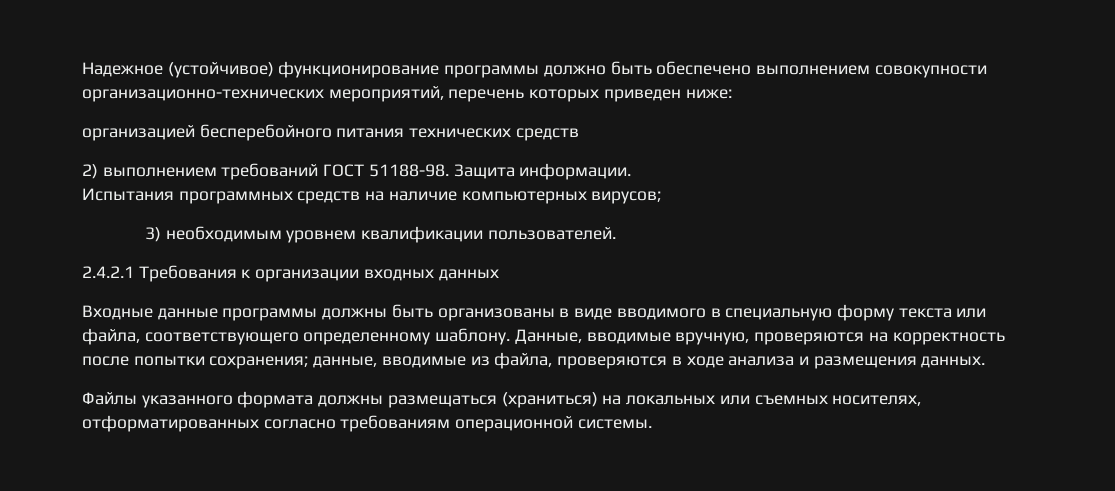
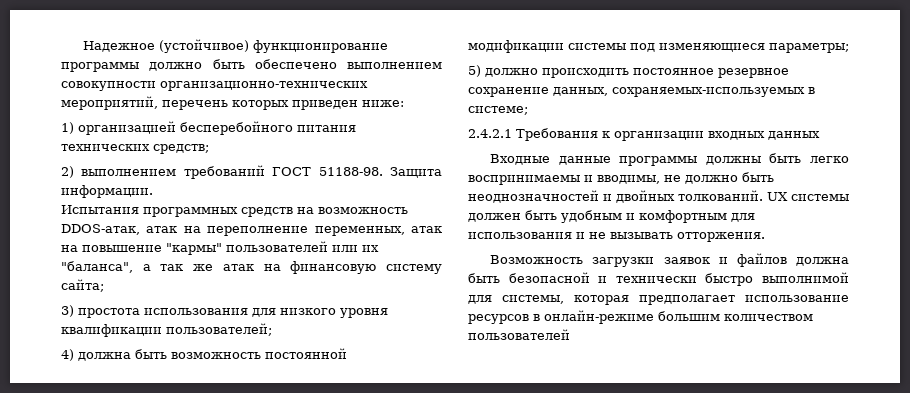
- организацией бесперебойного питания технических средств
+ 1) организацией бесперебойного питания технических средств;
- Испытания программных средств на наличие компьютерных вирусов;
- 3) необходимым уровнем квалификации пользователей.
+ Испытания программных средств на возможность DDOS-атак, атак на переполнение переменных, атак на повышение "кармы" пользователей или их "баланса", а так же атак на финансовую систему сайта;
+ 3) простота использования для низкого уровня квалификации пользователей;
+ 4) должна быть возможность постоянной модификации системы под изменяющиеся параметры;
+ 5) должно происходить постоянное резервное сохранение данных, сохраняемых-используемых в системе;
- Входные данные программы должны быть организованы в виде вводимого в специальную форму текста или файла, соответствующего определенному шаблону. Данные, вводимые вручную, проверяются на корректность после попытки сохранения; данные, вводимые из файла, проверяются в ходе анализа и размещения данных.
- Файлы указанного формата должны размещаться (храниться) на локальных или съемных носителях, отформатированных согласно требованиям операционной системы.
+ Входные данные программы должны быть легко воспринимаемы и вводимы, не должно быть неоднозначностей и двойных толкований. UX системы должен быть удобным и комфортным для использования и не вызывать отторжения.
+ Возможность загрузки заявок и файлов должна быть безопасной и технически быстро выполнимой для системы, которая предполагает использование ресурсов в онлайн-режиме большим количеством пользователей

